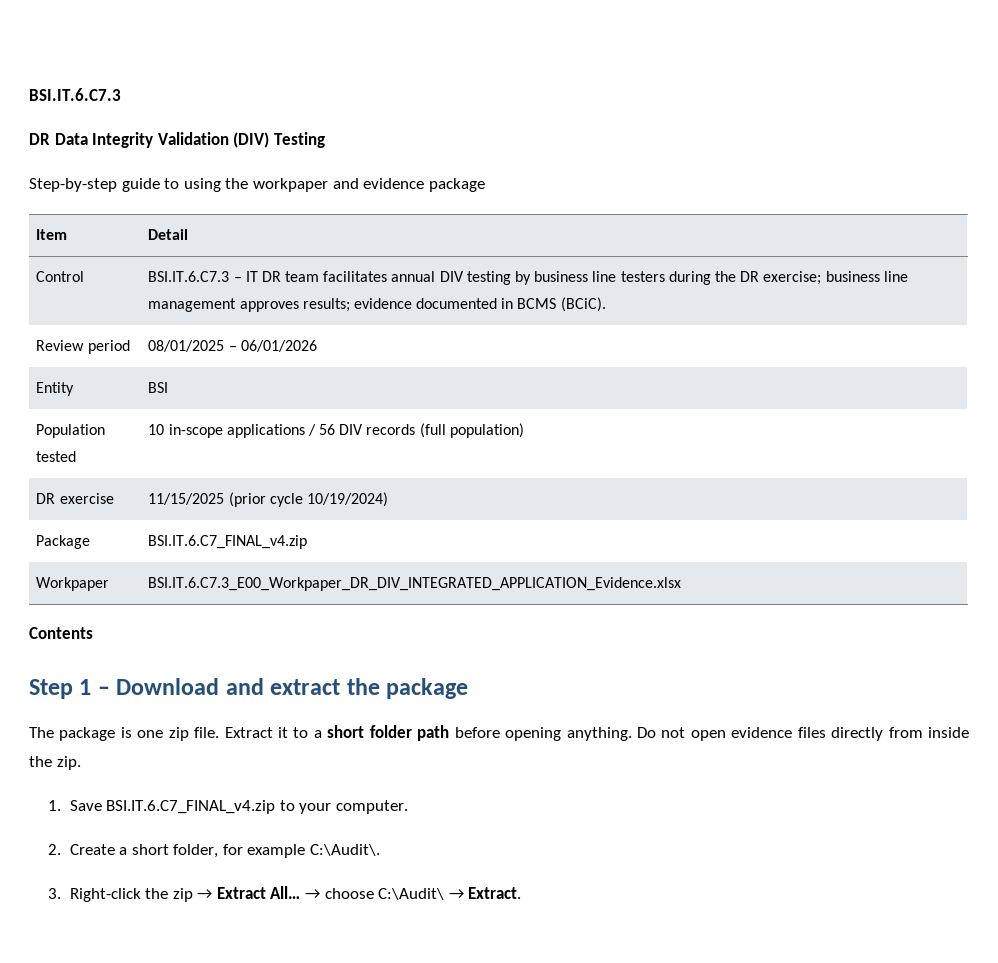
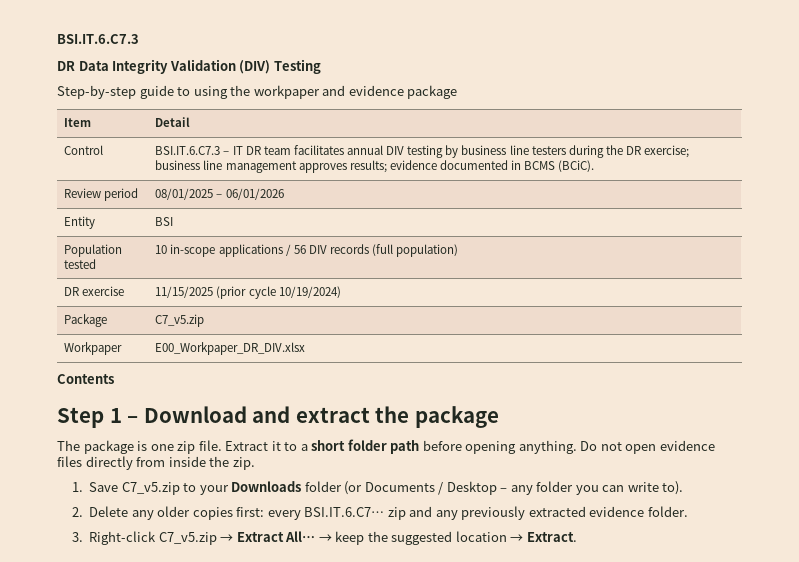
- Package | BSI.IT.6.C7_FINAL_v4.zip
+ Package | C7_v5.zip
- Workpaper | BSI.IT.6.C7.3_E00_Workpaper_DR_DIV_INTEGRATED_APPLICATION_Evidence.xlsx
+ Workpaper | E00_Workpaper_DR_DIV.xlsx
- 1. Save BSI.IT.6.C7_FINAL_v4.zip to your computer.
- 2. Create a short folder, for example C:\Audit\.
+ 1. Save C7_v5.zip to your Downloads folder (or Documents / Desktop – any folder you can write to).
+ 2. Delete any older copies first: every BSI.IT.6.C7… zip and any previously extracted evidence folder.
- 3. Right-click the zip → Extract All…
+ 3. Right-click C7_v5.zip → Extract All…
- → choose C:\Audit\ → Extract.
+ → keep the suggested location → Extract.

